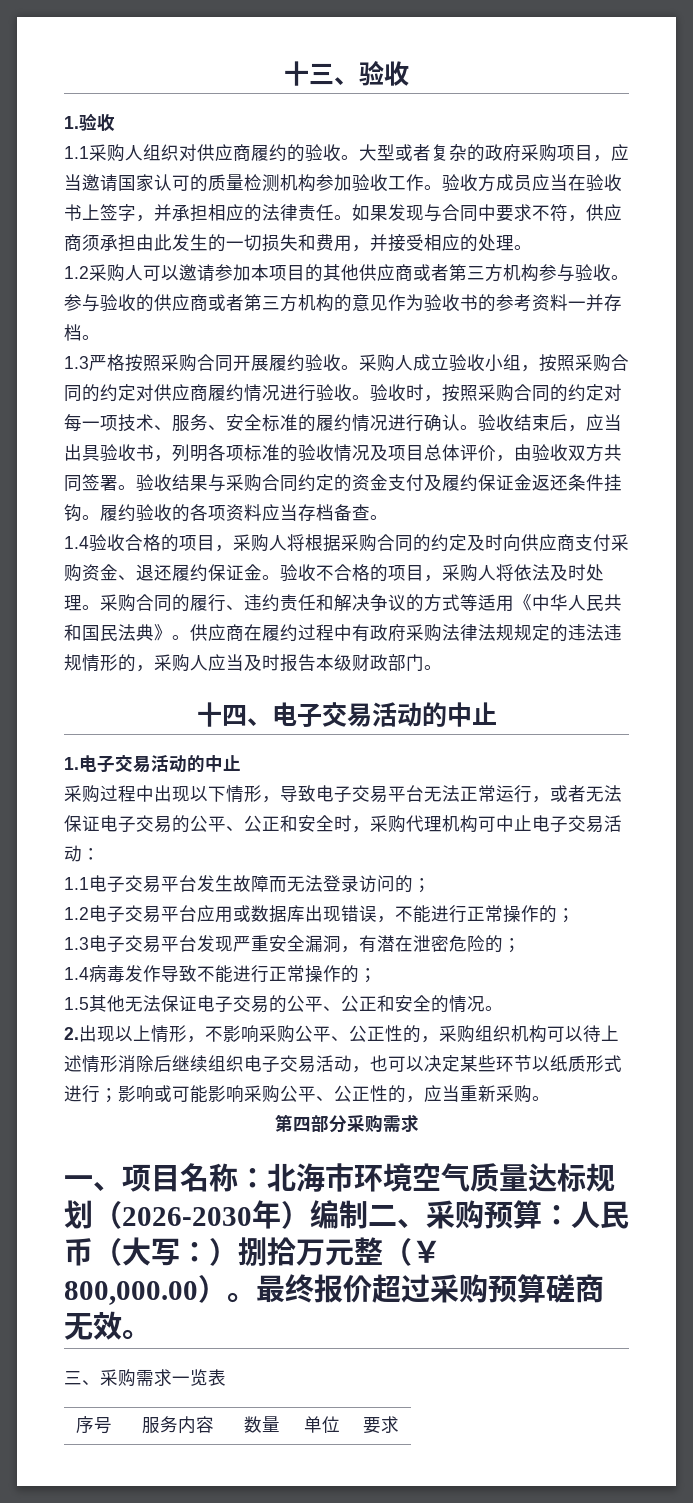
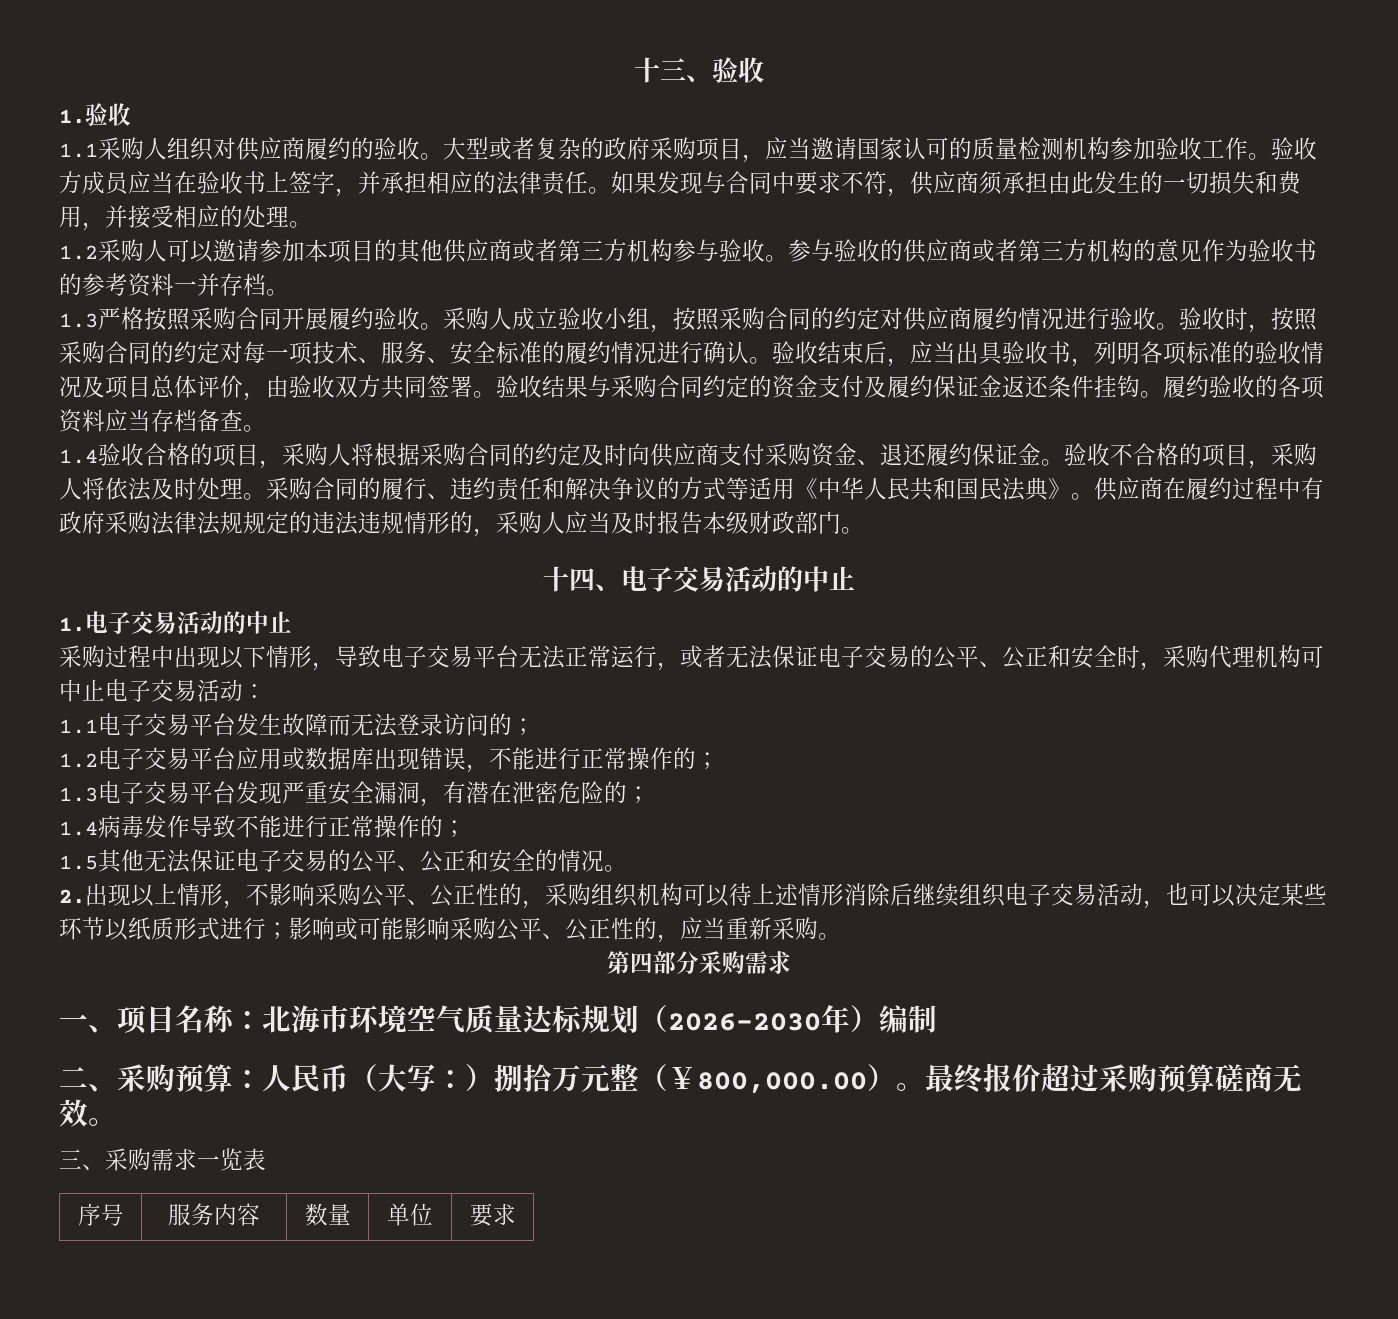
- 一、项目名称：北海市环境空气质量达标规划（2026-2030年）编制二、采购预算：人民币（大写：）捌拾万元整（￥800,000.00）。
+ 一、项目名称：北海市环境空气质量达标规划（2026-2030年）编制
+ 二、采购预算：人民币（大写：）捌拾万元整（￥800,000.00）。

